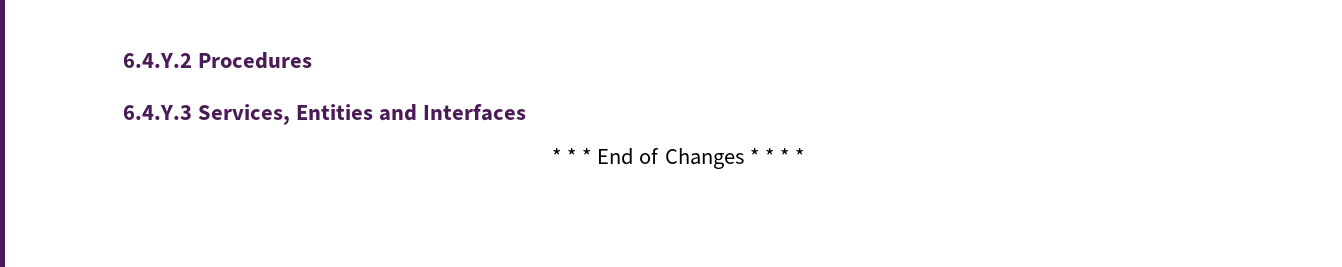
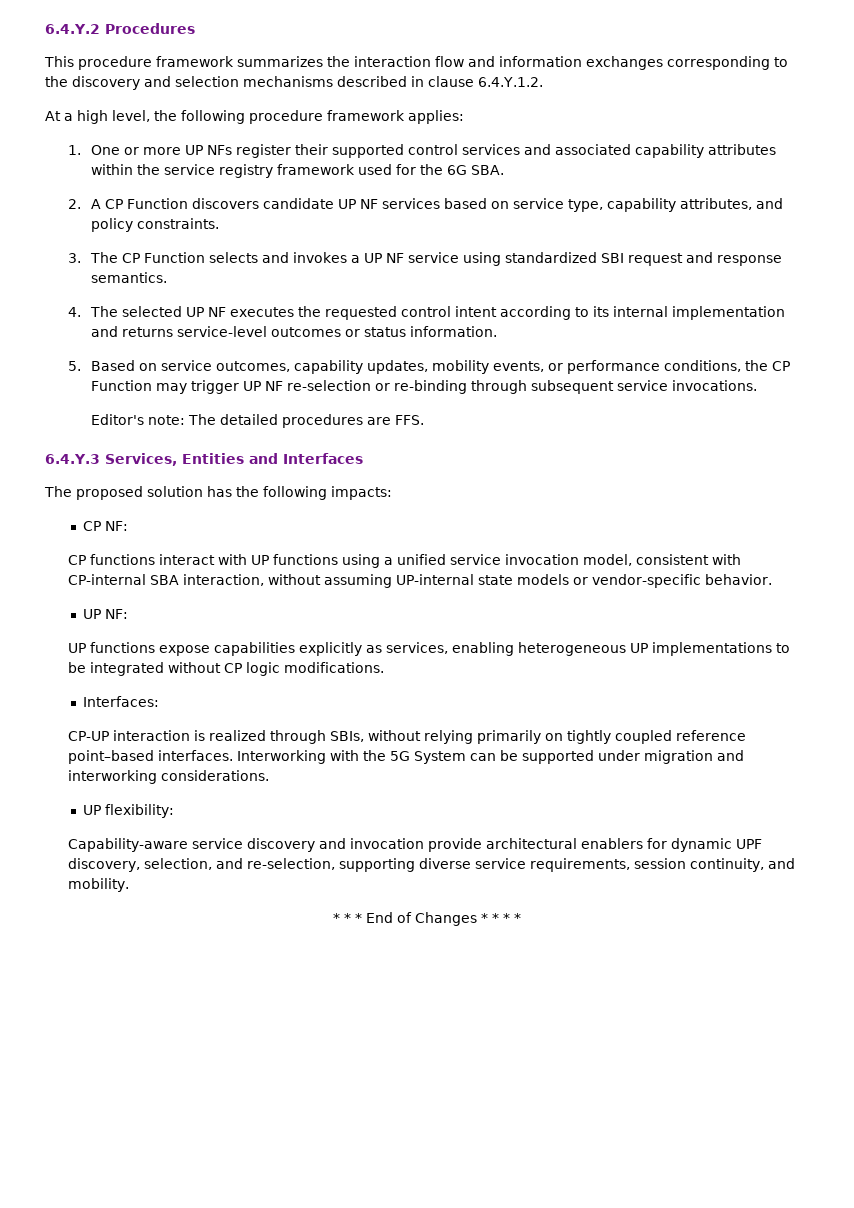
+ This procedure framework summarizes the interaction flow and information exchanges corresponding to the discovery and selection mechanisms described in clause 6.4.Y.1.2.
+ At a high level, the following procedure framework applies:
+ 1. One or more UP NFs register their supported control services and associated capability attributes within the service registry framework used for the 6G SBA.
+ 2. A CP Function discovers candidate UP NF services based on service type, capability attributes, and policy constraints.
+ 3. The CP Function selects and invokes a UP NF service using standardized SBI request and response semantics.
+ 4. The selected UP NF executes the requested control intent according to its internal implementation and returns service-level outcomes or status information.
+ 5. Based on service outcomes, capability updates, mobility events, or performance conditions, the CP Function may trigger UP NF re-selection or re-binding through subsequent service invocations.
+ Editor's note: The detailed procedures are FFS.
+ The proposed solution has the following impacts:
+ CP NF:
+ CP functions interact with UP functions using a unified service invocation model, consistent with CP-internal SBA interaction, without assuming UP-internal state models or vendor-specific behavior.
+ UP NF:
+ UP functions expose capabilities explicitly as services, enabling heterogeneous UP implementations to be integrated without CP logic modifications.
+ Interfaces:
+ CP-UP interaction is realized through SBIs, without relying primarily on tightly coupled reference point–based interfaces. Interworking with the 5G System can be supported under migration and interworking considerations.
+ UP flexibility:
+ Capability-aware service discovery and invocation provide architectural enablers for dynamic UPF discovery, selection, and re-selection, supporting diverse service requirements, session continuity, and mobility.

